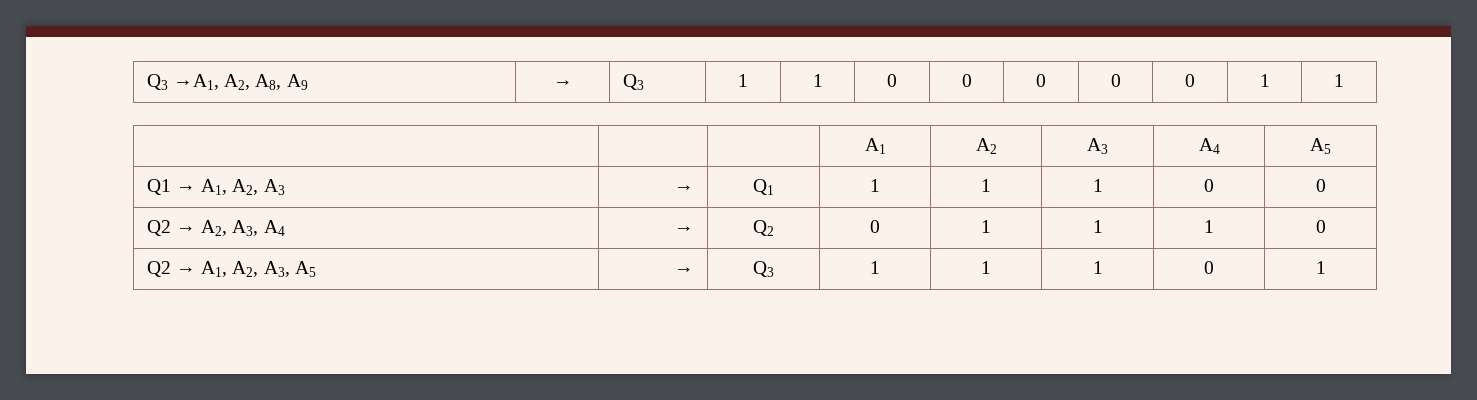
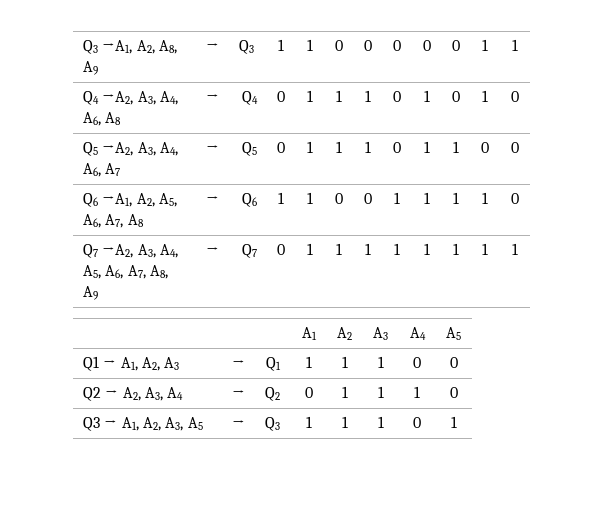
+ Q4 →A2, A3, A4, A6, A8 | → | Q4 | 0 | 1 | 1 | 1 | 0 | 1 | 0 | 1 | 0
+ Q5 →A2, A3, A4, A6, A7 | → | Q5 | 0 | 1 | 1 | 1 | 0 | 1 | 1 | 0 | 0
+ Q6 →A1, A2, A5, A6, A7, A8 | → | Q6 | 1 | 1 | 0 | 0 | 1 | 1 | 1 | 1 | 0
+ Q7 →A2, A3, A4, A5, A6, A7, A8, A9 | → | Q7 | 0 | 1 | 1 | 1 | 1 | 1 | 1 | 1 | 1
- Q2 → A1, A2, A3, A5 | → | Q3 | 1 | 1 | 1 | 0 | 1
+ Q3 → A1, A2, A3, A5 | → | Q3 | 1 | 1 | 1 | 0 | 1

